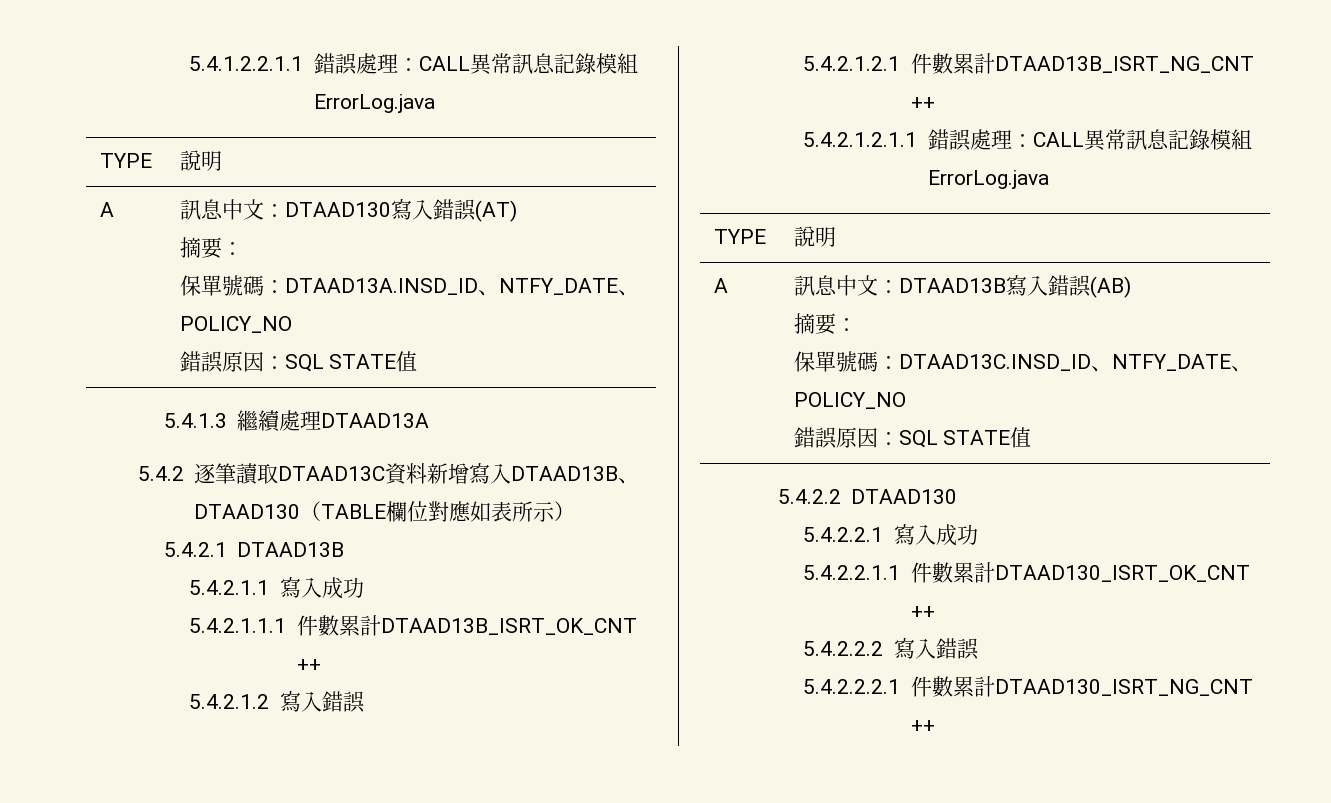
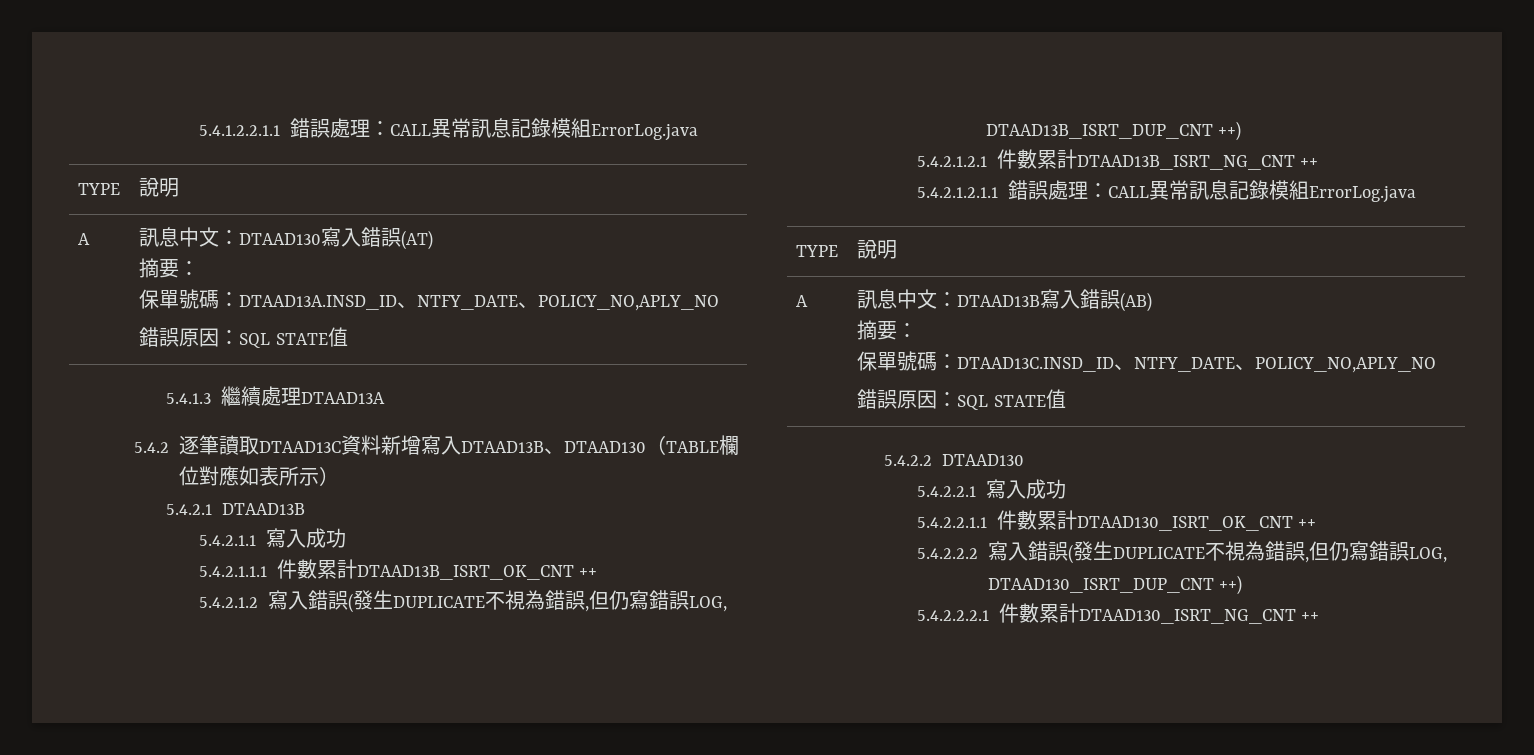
  A | 訊息中文：DTAAD130寫入錯誤(AT)
  摘要：
- 保單號碼：DTAAD13A.INSD_ID、NTFY_DATE、POLICY_NO
+ 保單號碼：DTAAD13A.INSD_ID、NTFY_DATE、POLICY_NO,APLY_NO
- 5.4.2.1.2寫入錯誤
+ 5.4.2.1.2寫入錯誤(發生DUPLICATE不視為錯誤,但仍寫錯誤LOG, DTAAD13B_ISRT_DUP_CNT ++)
  A | 訊息中文：DTAAD13B寫入錯誤(AB)
  摘要：
- 保單號碼：DTAAD13C.INSD_ID、NTFY_DATE、POLICY_NO
+ 保單號碼：DTAAD13C.INSD_ID、NTFY_DATE、POLICY_NO,APLY_NO
- 5.4.2.2.2寫入錯誤
+ 5.4.2.2.2寫入錯誤(發生DUPLICATE不視為錯誤,但仍寫錯誤LOG, DTAAD130_ISRT_DUP_CNT ++)

